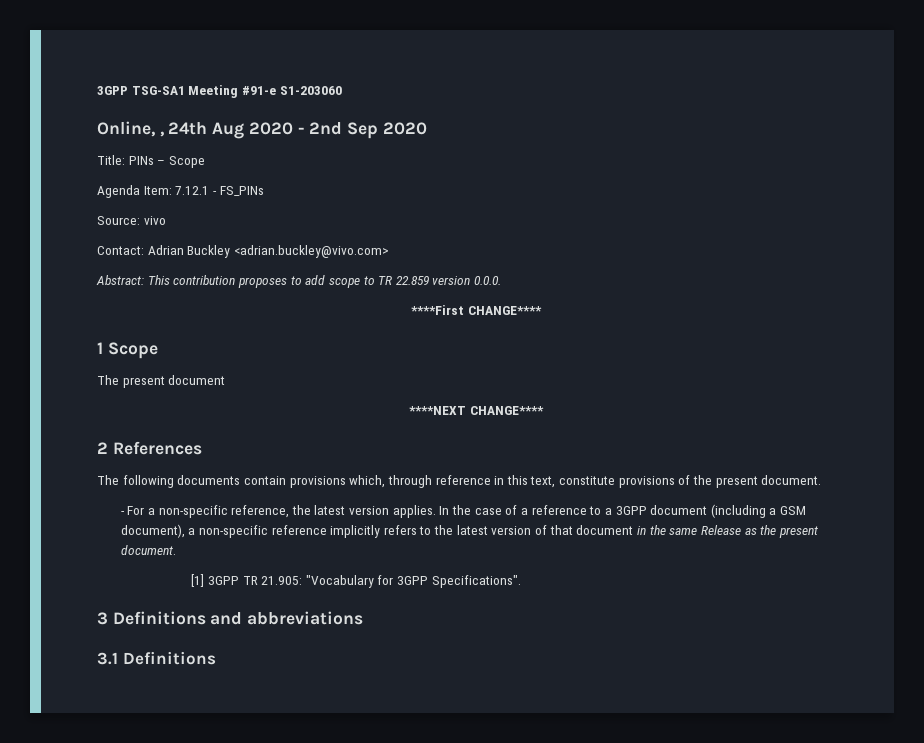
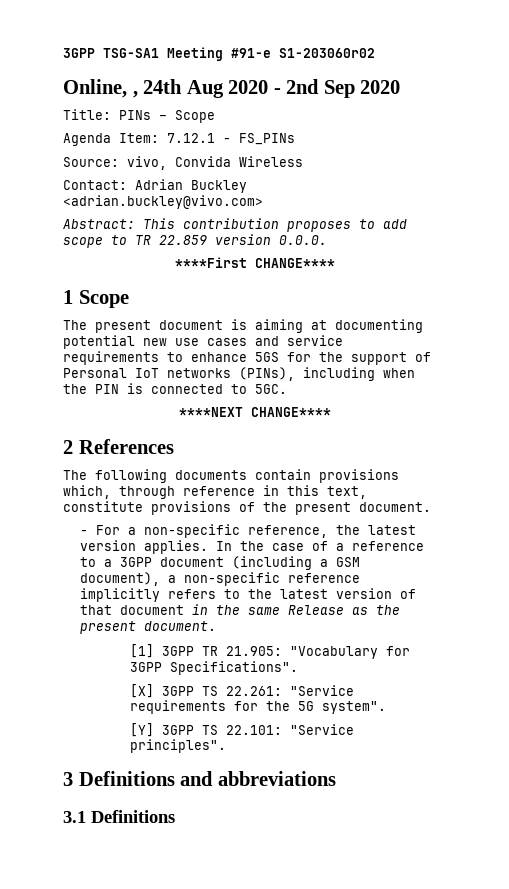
- 3GPP TSG-SA1 Meeting #91-e S1-203060
+ 3GPP TSG-SA1 Meeting #91-e S1-203060r02
- Source: vivo
+ Source: vivo, Convida Wireless
- The present document
+ The present document is aiming at documenting potential new use cases and service requirements to enhance 5GS for the support of Personal IoT networks (PINs), including when the PIN is connected to 5GC.
+ [X] 3GPP TS 22.261: "Service requirements for the 5G system".
+ [Y] 3GPP TS 22.101: "Service principles".

